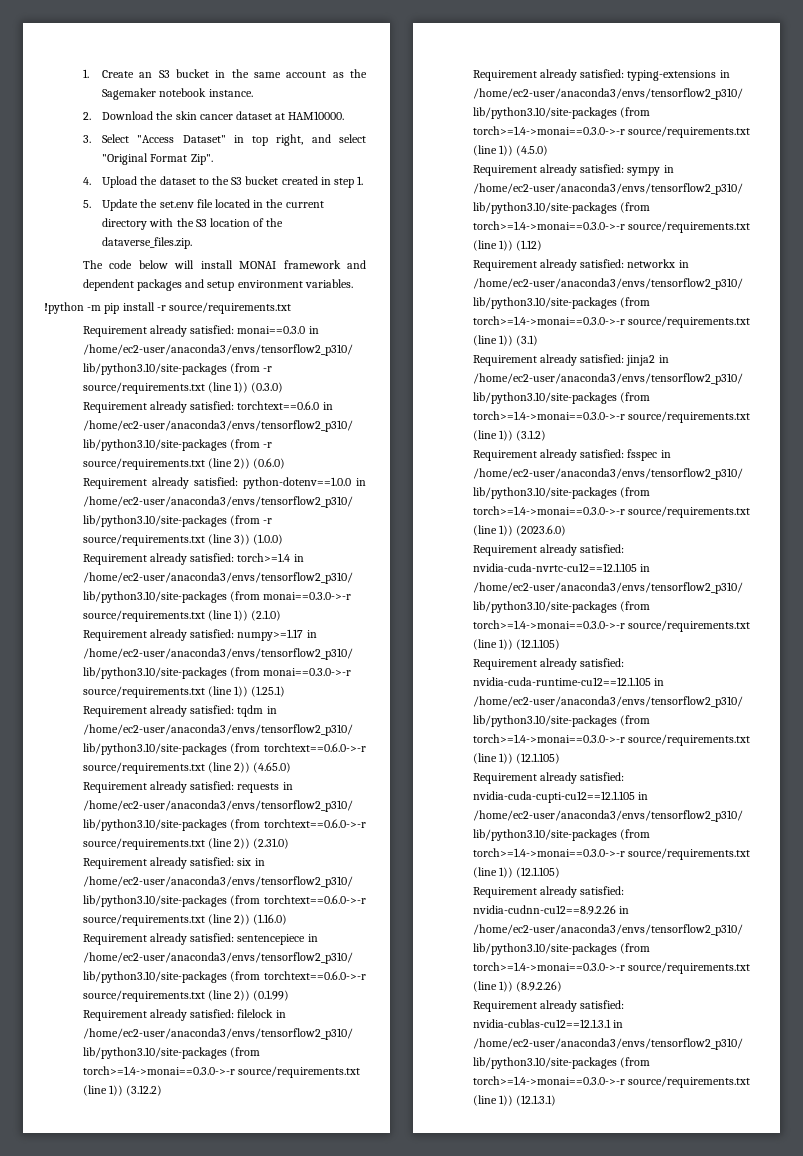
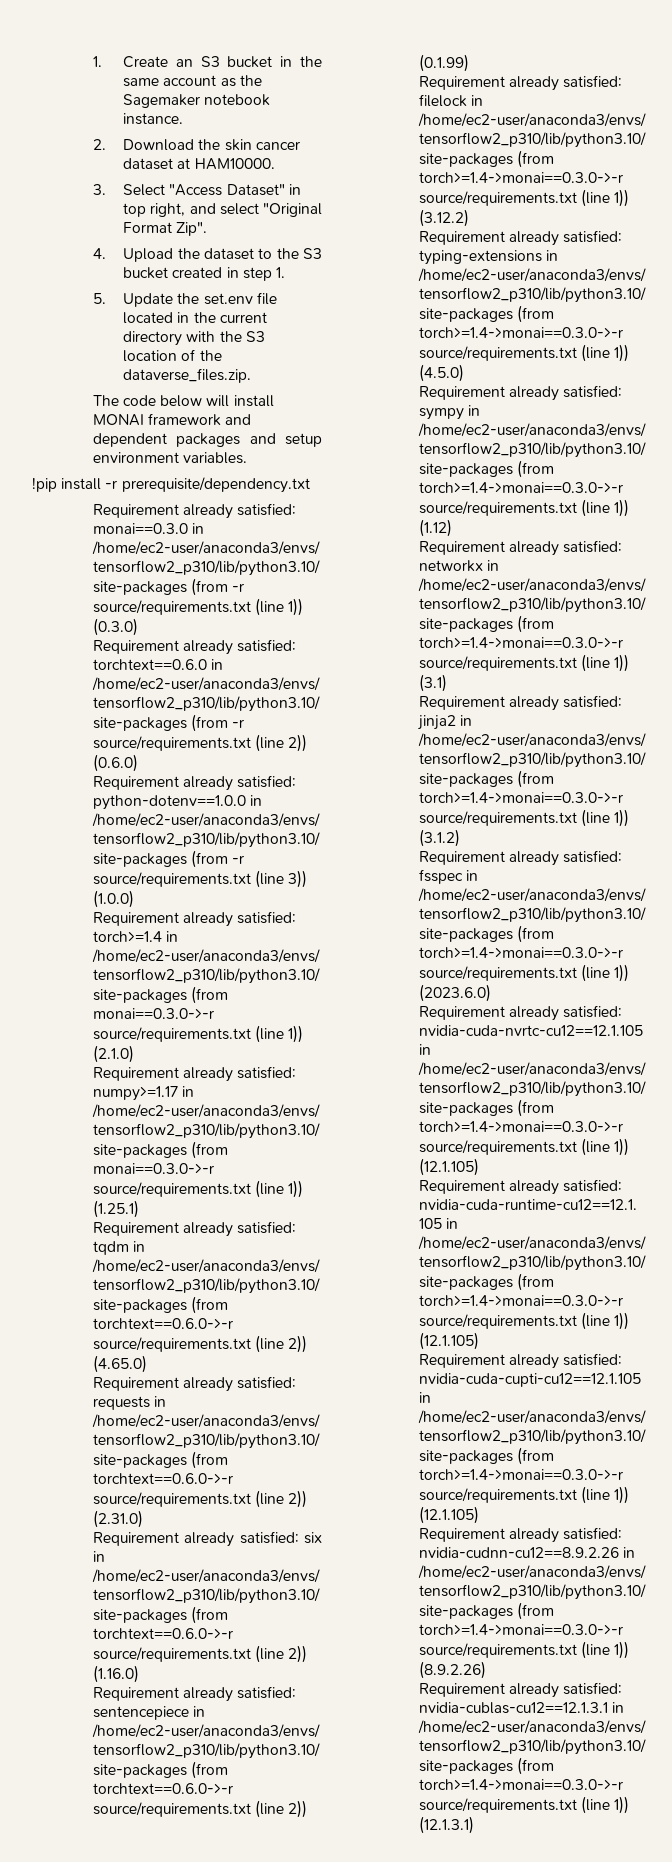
- !python -m pip install -r source/requirements.txt
+ !pip install -r prerequisite/dependency.txt

